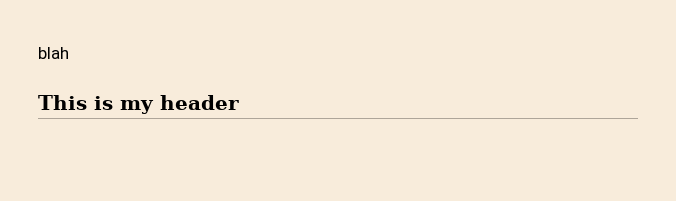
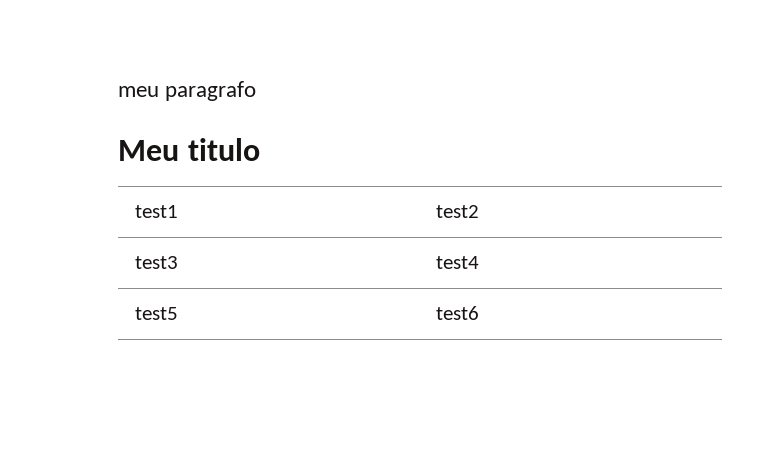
- blah
- This is my header
+ meu paragrafo
+ Meu titulo
+ test1 | test2
+ test3 | test4
+ test5 | test6

